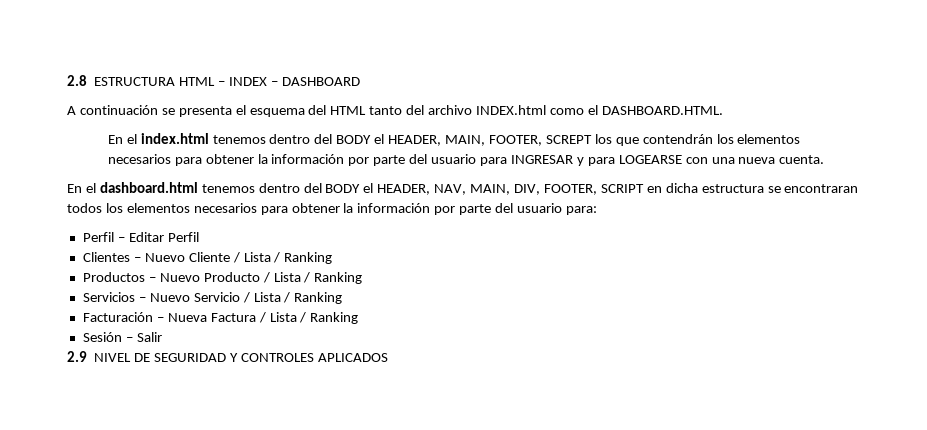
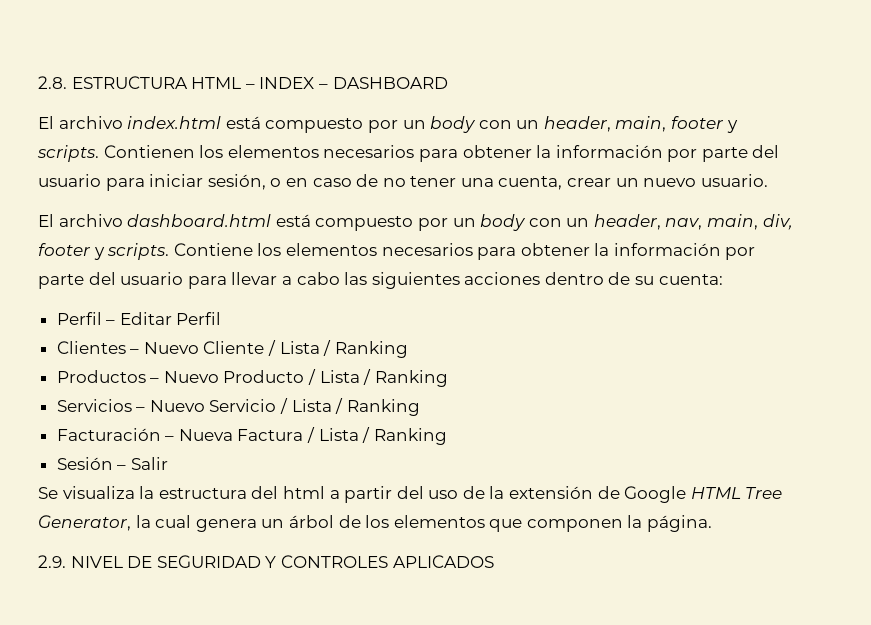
- 2.8 ESTRUCTURA HTML – INDEX – DASHBOARD
+ 2.8. ESTRUCTURA HTML – INDEX – DASHBOARD
- A continuación se presenta el esquema del HTML tanto del archivo INDEX.html como el DASHBOARD.HTML.
- En el index.html tenemos dentro del BODY el HEADER, MAIN, FOOTER, SCREPT los que contendrán los elementos necesarios para obtener la información por parte del usuario para INGRESAR y para LOGEARSE con una nueva cuenta.
- En el dashboard.html tenemos dentro del BODY el HEADER, NAV, MAIN, DIV, FOOTER, SCRIPT en dicha estructura se encontraran todos los elementos necesarios para obtener la información por parte del usuario para:
+ El archivo index.html está compuesto por un body con un header, main, footer y scripts. Contienen los elementos necesarios para obtener la información por parte del usuario para iniciar sesión, o en caso de no tener una cuenta, crear un nuevo usuario.
+ El archivo dashboard.html está compuesto por un body con un header, nav, main, div, footer y scripts. Contiene los elementos necesarios para obtener la información por parte del usuario para llevar a cabo las siguientes acciones dentro de su cuenta:
- 2.9 NIVEL DE SEGURIDAD Y CONTROLES APLICADOS
+ Se visualiza la estructura del html a partir del uso de la extensión de Google HTML Tree Generator, la cual genera un árbol de los elementos que componen la página.
+ 2.9. NIVEL DE SEGURIDAD Y CONTROLES APLICADOS

